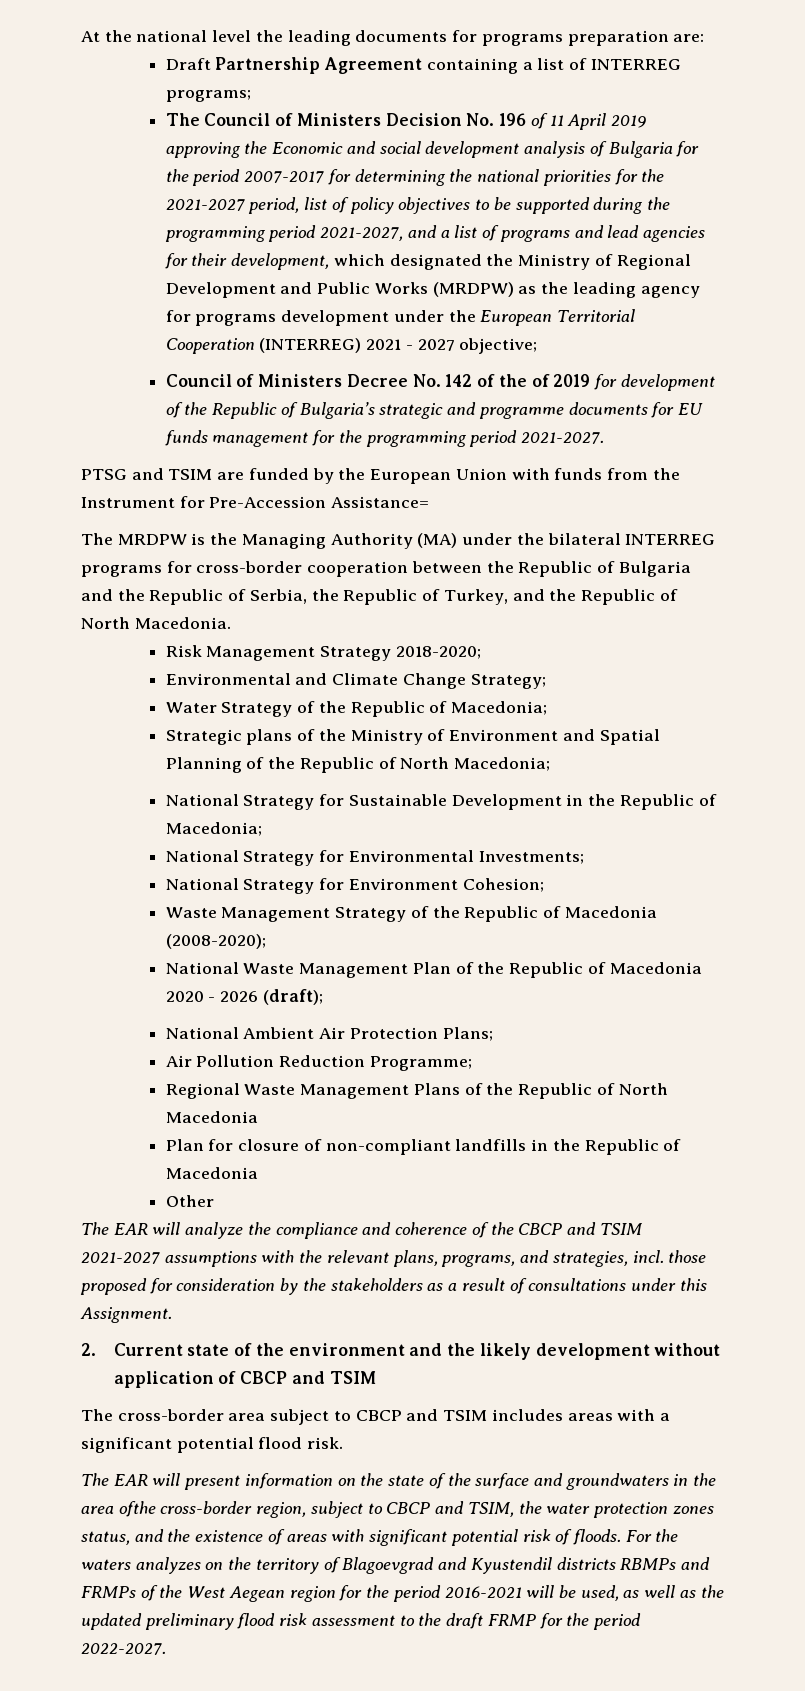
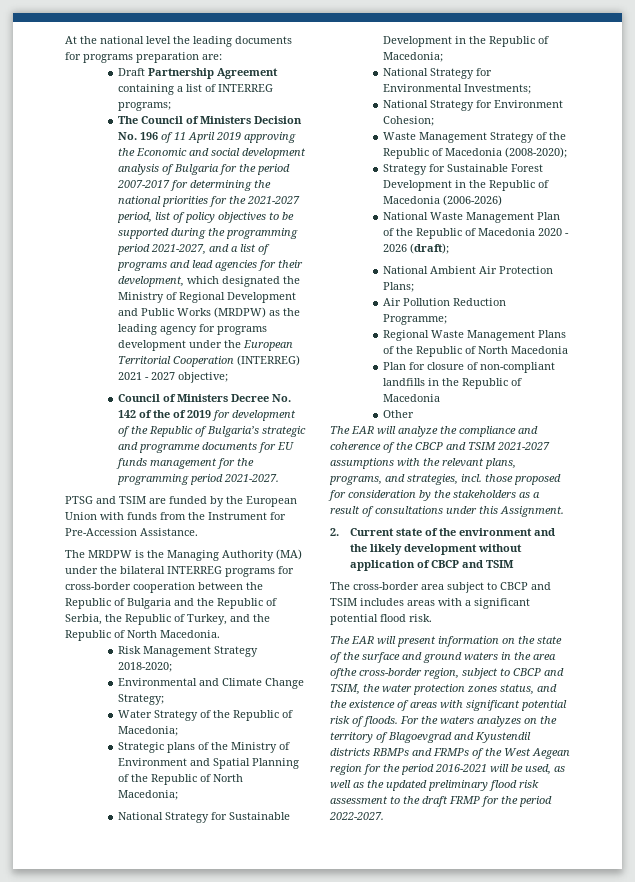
- PTSG and TSIM are funded by the European Union with funds from the Instrument for Pre-Accession Assistance=
+ PTSG and TSIM are funded by the European Union with funds from the Instrument for Pre-Accession Assistance.
+ Strategy for Sustainable Forest Development in the Republic of Macedonia (2006-2026)
- The EAR will present information on the state of the surface and groundwaters in the area ofthe cross-border region, subject to CBCP and TSIM, the water protection zones status, and the existence of areas with significant potential risk of floods.
+ The EAR will present information on the state of the surface and ground waters in the area ofthe cross-border region, subject to CBCP and TSIM, the water protection zones status, and the existence of areas with significant potential risk of floods.

